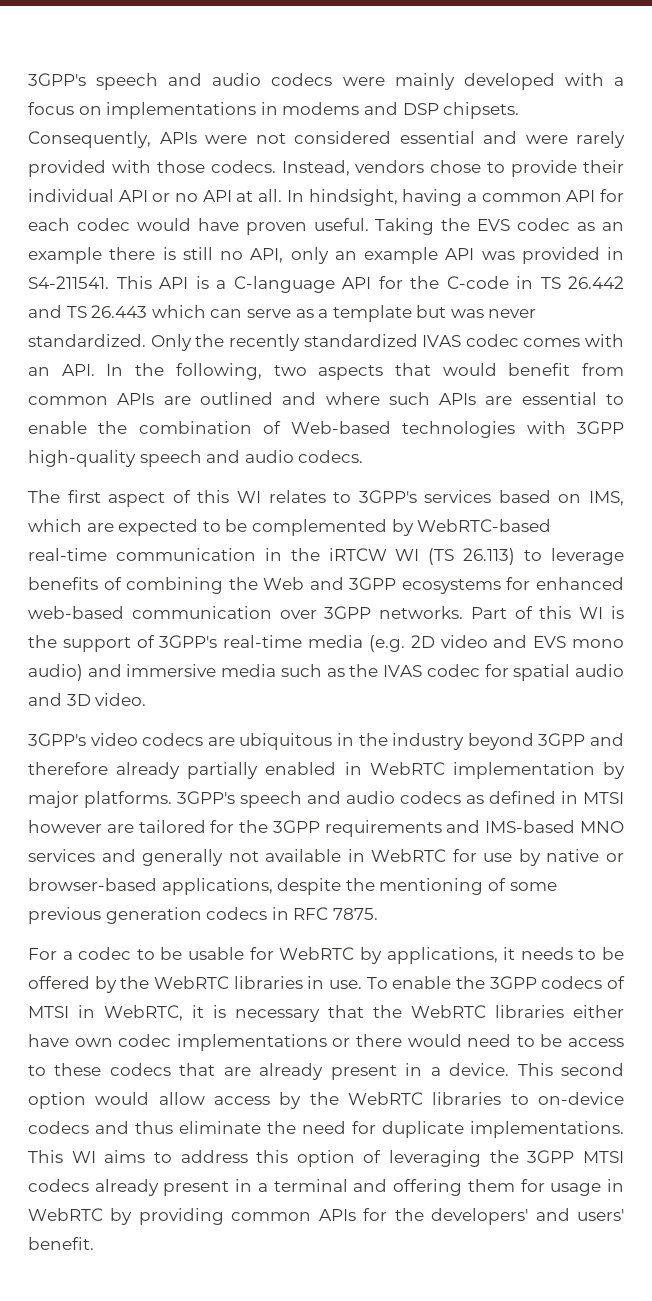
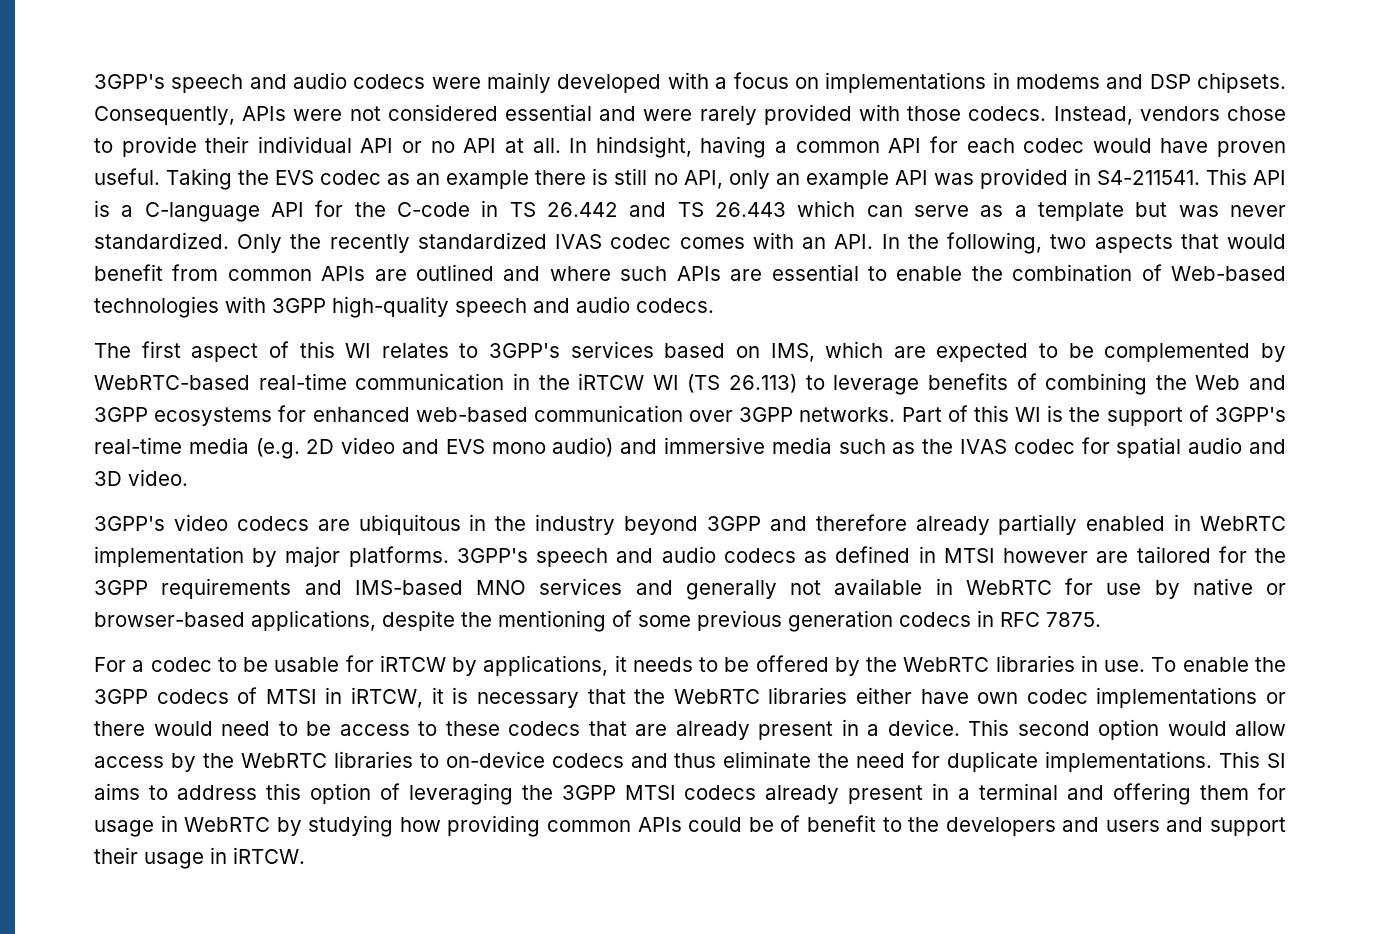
- For a codec to be usable for WebRTC by applications, it needs to be offered by the WebRTC libraries in use.
+ For a codec to be usable for iRTCW by applications, it needs to be offered by the WebRTC libraries in use.
- To enable the 3GPP codecs of MTSI in WebRTC, it is necessary that the WebRTC libraries either have own codec implementations or there would need to be access to these codecs that are already present in a device.
+ To enable the 3GPP codecs of MTSI in iRTCW, it is necessary that the WebRTC libraries either have own codec implementations or there would need to be access to these codecs that are already present in a device.
- This WI aims to address this option of leveraging the 3GPP MTSI codecs already present in a terminal and offering them for usage in WebRTC by providing common APIs for the developers' and users' benefit.
+ This SI aims to address this option of leveraging the 3GPP MTSI codecs already present in a terminal and offering them for usage in WebRTC by studying how providing common APIs could be of benefit to the developers and users and support their usage in iRTCW.

